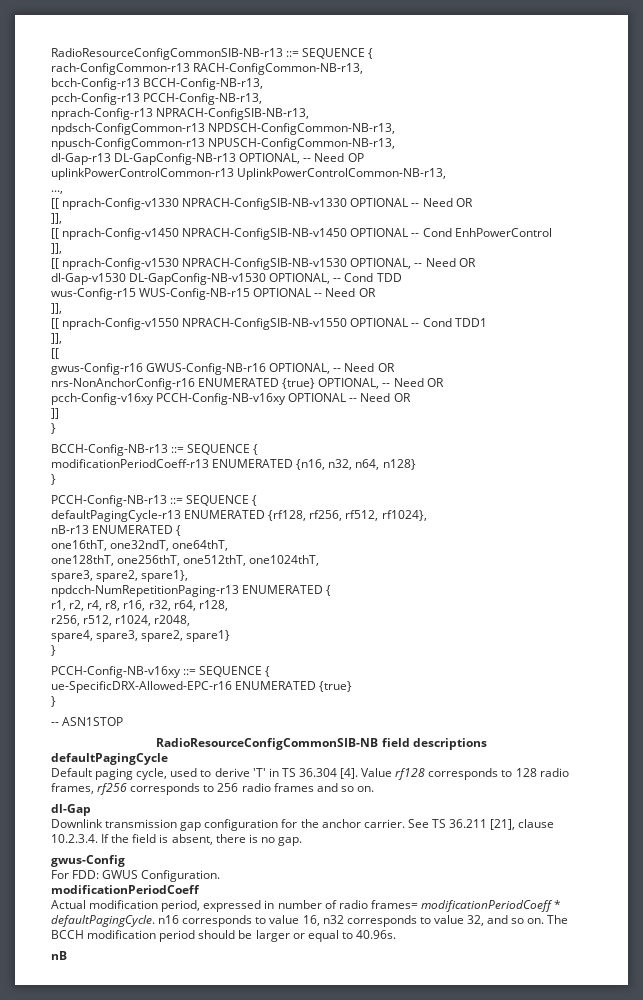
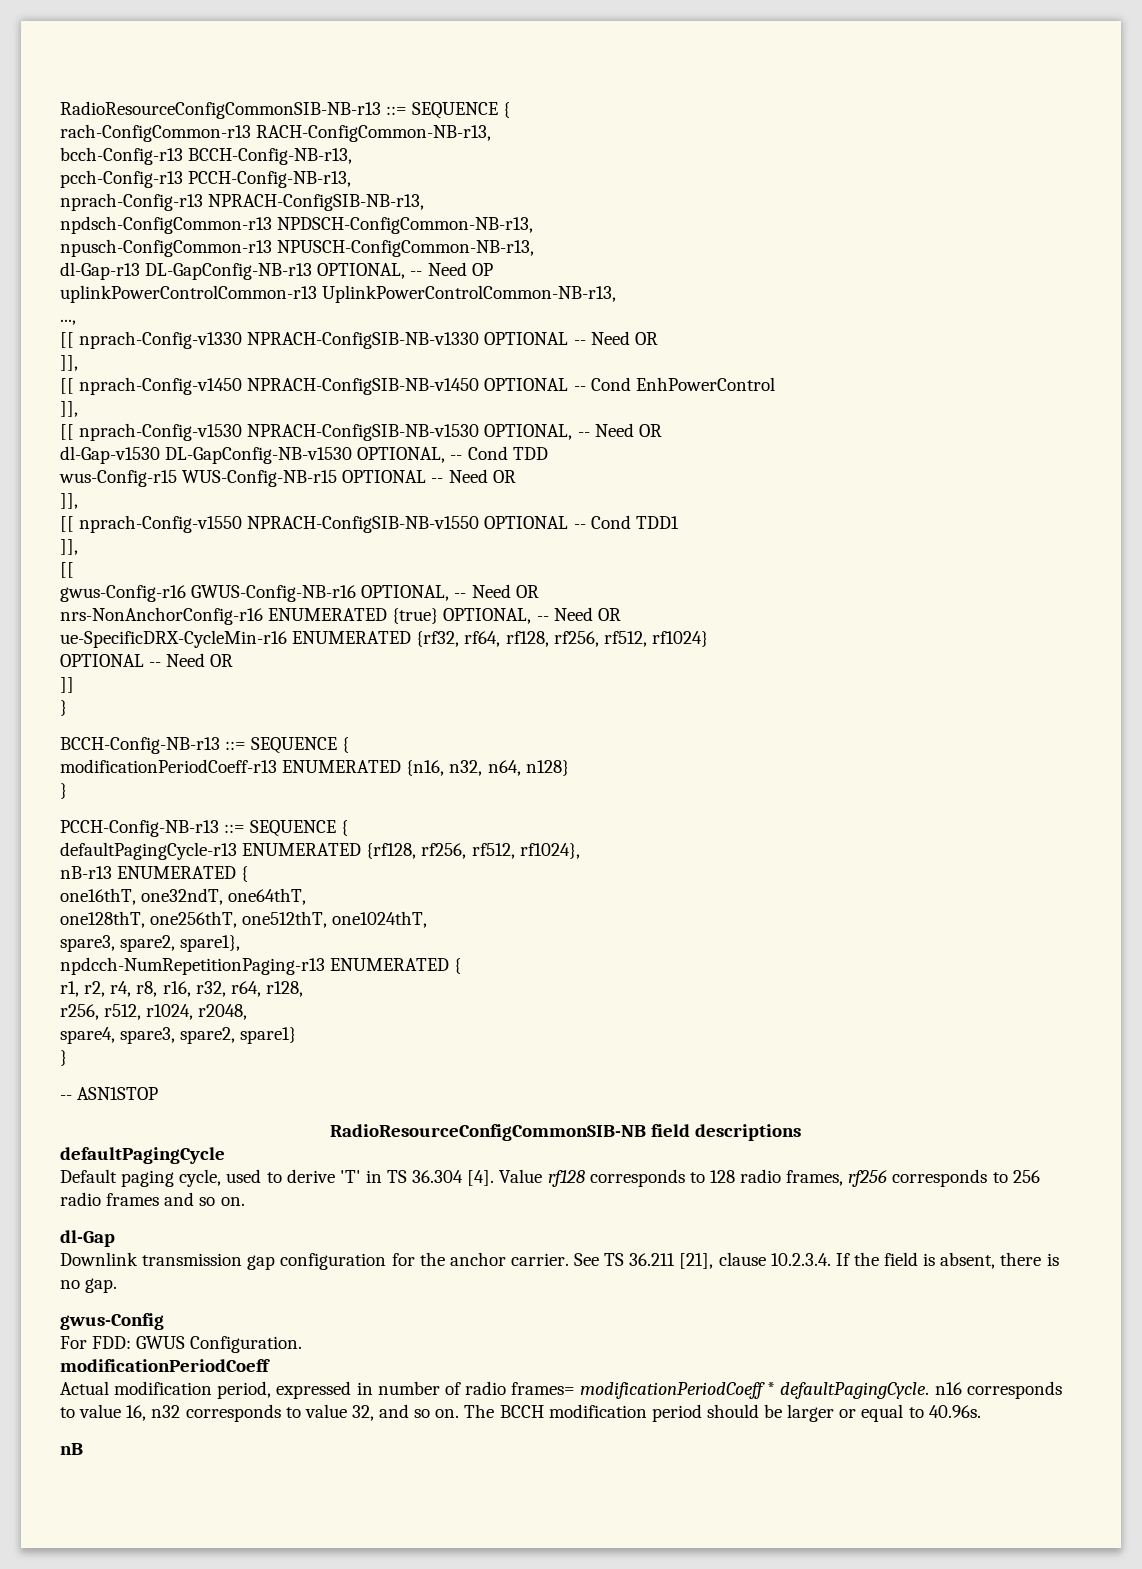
- pcch-Config-v16xy PCCH-Config-NB-v16xy OPTIONAL -- Need OR
+ ue-SpecificDRX-CycleMin-r16 ENUMERATED {rf32, rf64, rf128, rf256, rf512, rf1024}
+ OPTIONAL -- Need OR
- PCCH-Config-NB-v16xy ::= SEQUENCE {
- ue-SpecificDRX-Allowed-EPC-r16 ENUMERATED {true}
- }

